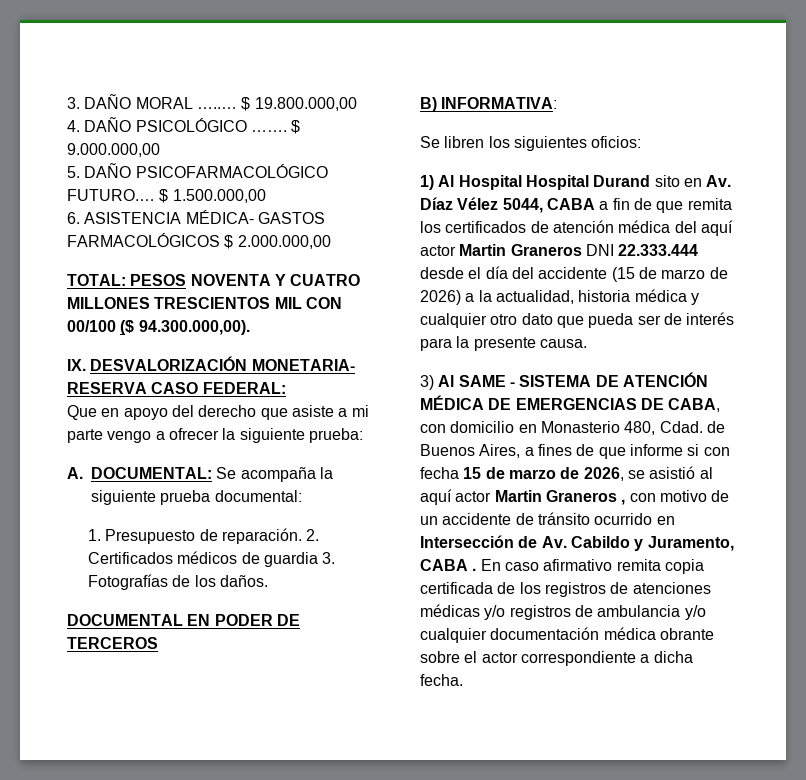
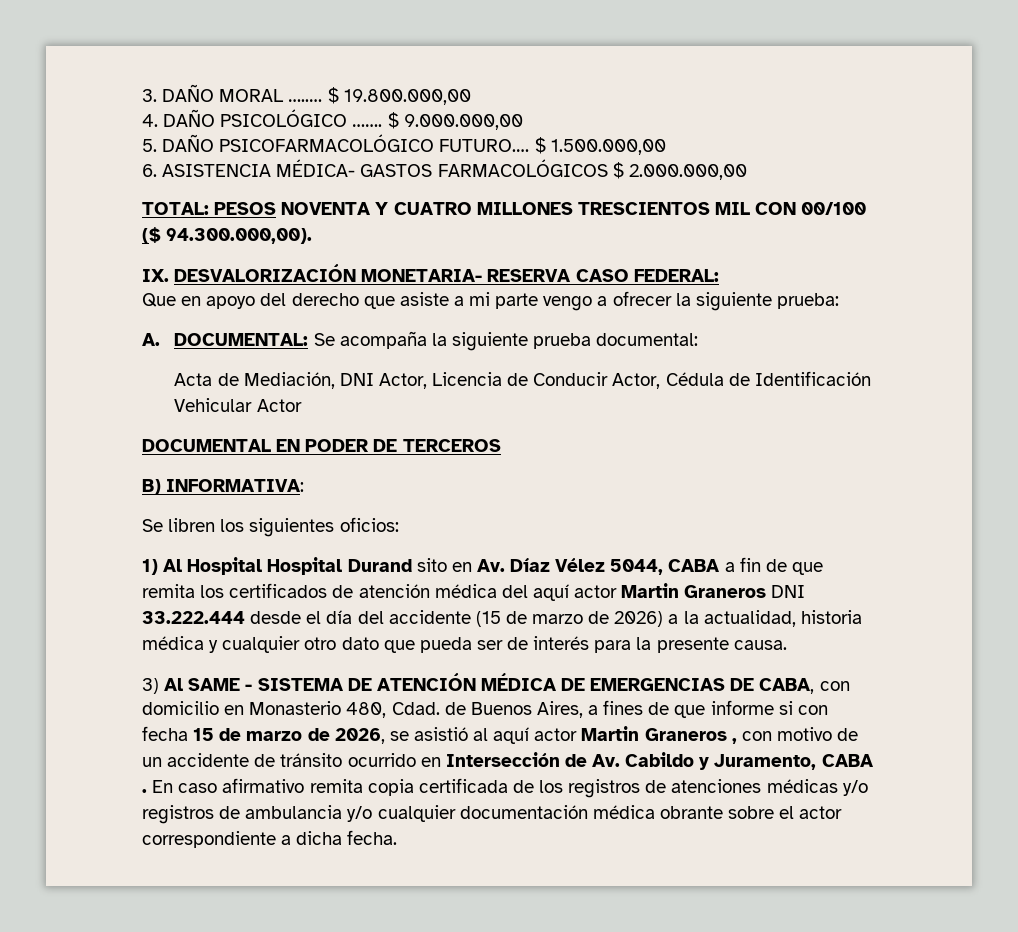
- 1. Presupuesto de reparación. 2. Certificados médicos de guardia 3. Fotografías de los daños.
+ Acta de Mediación, DNI Actor, Licencia de Conducir Actor, Cédula de Identificación Vehicular Actor
- 1) Al Hospital Hospital Durand sito en Av. Díaz Vélez 5044, CABA a fin de que remita los certificados de atención médica del aquí actor Martin Graneros DNI 22.333.444 desde el día del accidente (15 de marzo de 2026) a la actualidad, historia médica y cualquier otro dato que pueda ser de interés para la presente causa.
+ 1) Al Hospital Hospital Durand sito en Av. Díaz Vélez 5044, CABA a fin de que remita los certificados de atención médica del aquí actor Martin Graneros DNI 33.222.444 desde el día del accidente (15 de marzo de 2026) a la actualidad, historia médica y cualquier otro dato que pueda ser de interés para la presente causa.

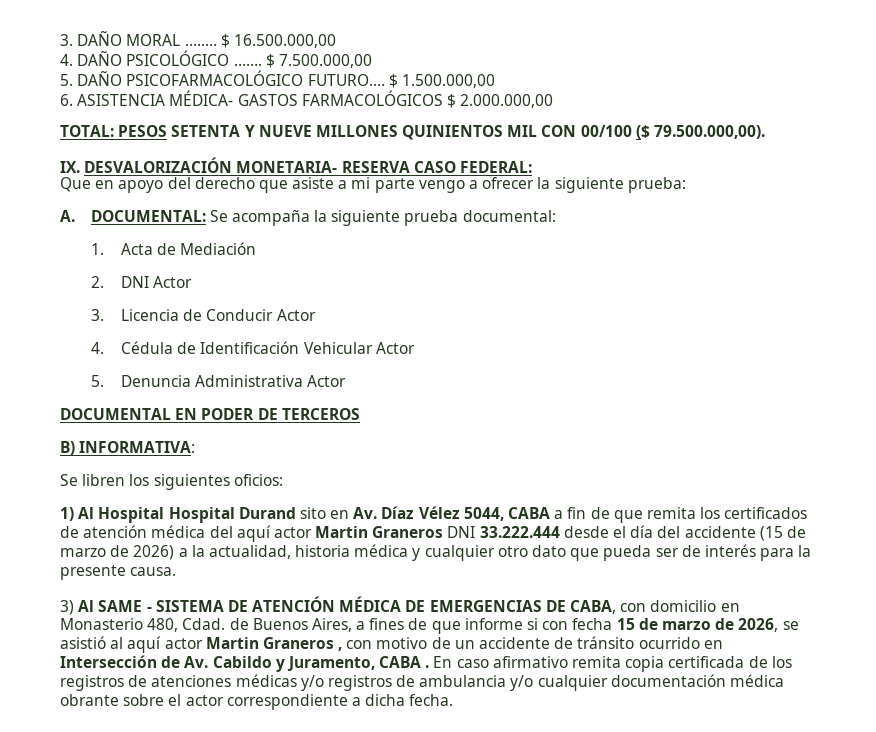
- $ 19.800.000,00
+ $ 16.500.000,00
- $ 9.000.000,00
+ $ 7.500.000,00
- TOTAL: PESOS NOVENTA Y CUATRO MILLONES TRESCIENTOS MIL CON 00/100 ($ 94.300.000,00).
+ TOTAL: PESOS SETENTA Y NUEVE MILLONES QUINIENTOS MIL CON 00/100 ($ 79.500.000,00).
- Acta de Mediación, DNI Actor, Licencia de Conducir Actor, Cédula de Identificación Vehicular Actor
+ 1. Acta de Mediación
+ 2. DNI Actor
+ 3. Licencia de Conducir Actor
+ 4. Cédula de Identificación Vehicular Actor
+ 5. Denuncia Administrativa Actor

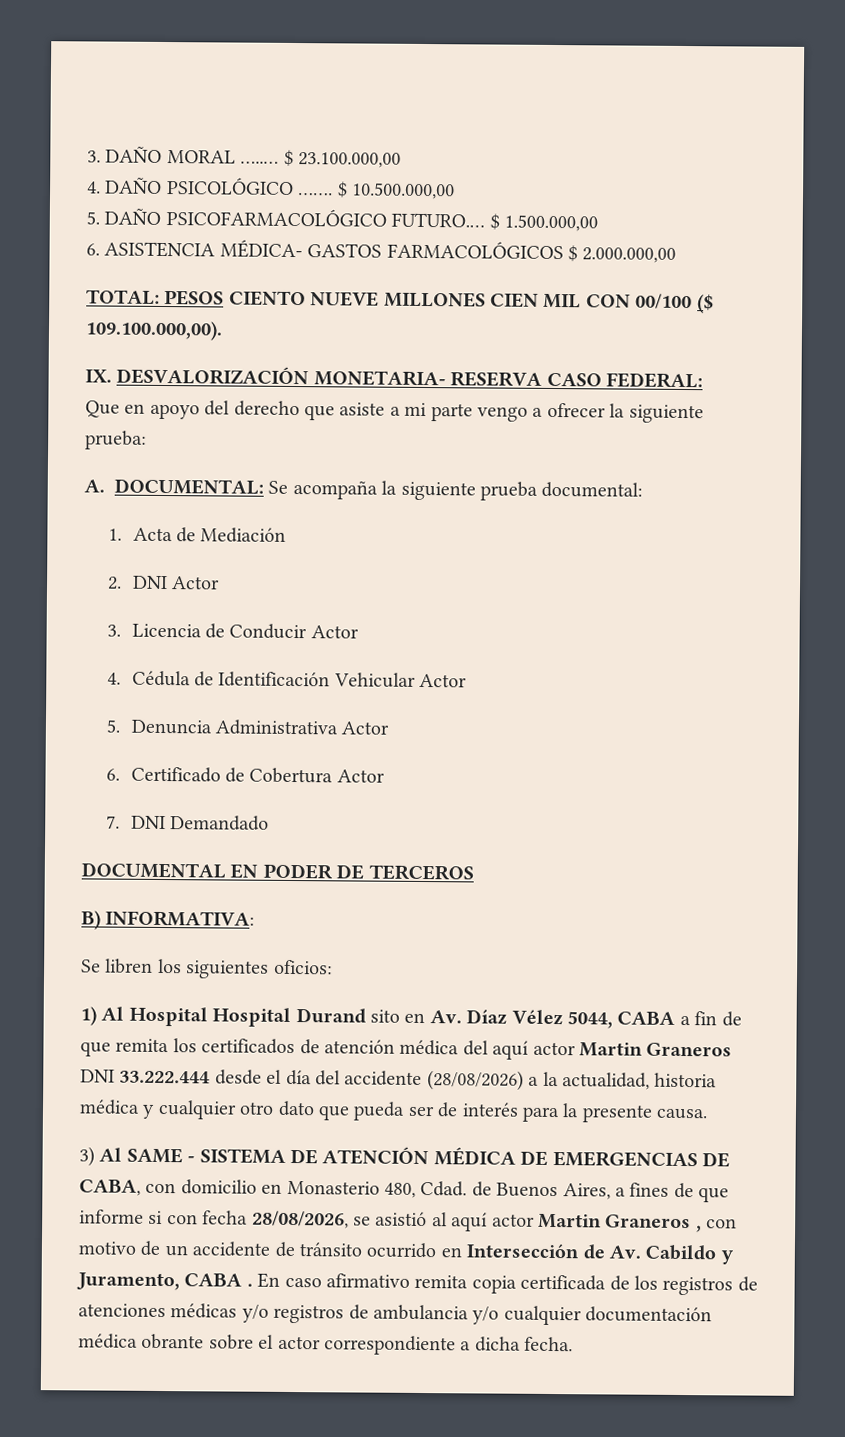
- $ 16.500.000,00
+ $ 23.100.000,00
- $ 7.500.000,00
+ $ 10.500.000,00
- TOTAL: PESOS SETENTA Y NUEVE MILLONES QUINIENTOS MIL CON 00/100 ($ 79.500.000,00).
+ TOTAL: PESOS CIENTO NUEVE MILLONES CIEN MIL CON 00/100 ($ 109.100.000,00).
+ 6. Certificado de Cobertura Actor
+ 7. DNI Demandado
- 1) Al Hospital Hospital Durand sito en Av. Díaz Vélez 5044, CABA a fin de que remita los certificados de atención médica del aquí actor Martin Graneros DNI 33.222.444 desde el día del accidente (15 de marzo de 2026) a la actualidad, historia médica y cualquier otro dato que pueda ser de interés para la presente causa.
+ 1) Al Hospital Hospital Durand sito en Av. Díaz Vélez 5044, CABA a fin de que remita los certificados de atención médica del aquí actor Martin Graneros DNI 33.222.444 desde el día del accidente (28/08/2026) a la actualidad, historia médica y cualquier otro dato que pueda ser de interés para la presente causa.
- 3) Al SAME - SISTEMA DE ATENCIÓN MÉDICA DE EMERGENCIAS DE CABA, con domicilio en Monasterio 480, Cdad. de Buenos Aires, a fines de que informe si con fecha 15 de marzo de 2026, se asistió al aquí actor Martin Graneros , con motivo de un accidente de tránsito ocurrido en Intersección de Av. Cabildo y Juramento, CABA .
+ 3) Al SAME - SISTEMA DE ATENCIÓN MÉDICA DE EMERGENCIAS DE CABA, con domicilio en Monasterio 480, Cdad. de Buenos Aires, a fines de que informe si con fecha 28/08/2026, se asistió al aquí actor Martin Graneros , con motivo de un accidente de tránsito ocurrido en Intersección de Av. Cabildo y Juramento, CABA .

